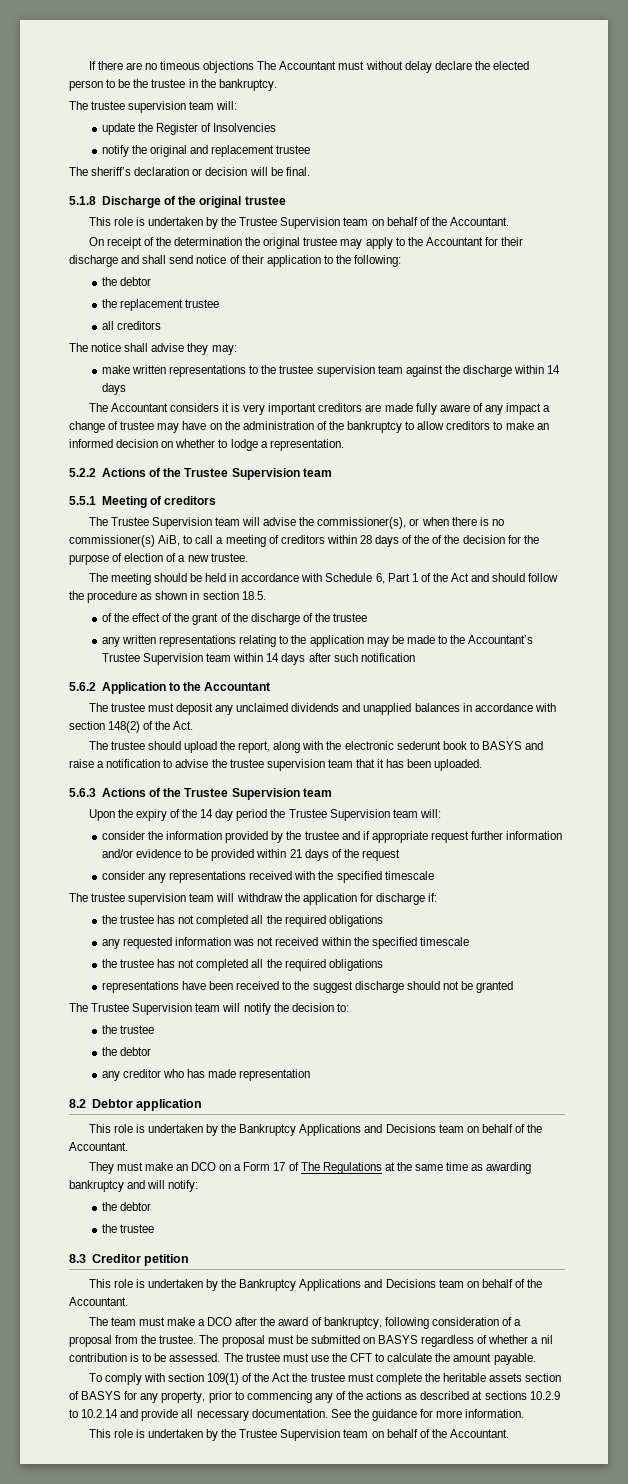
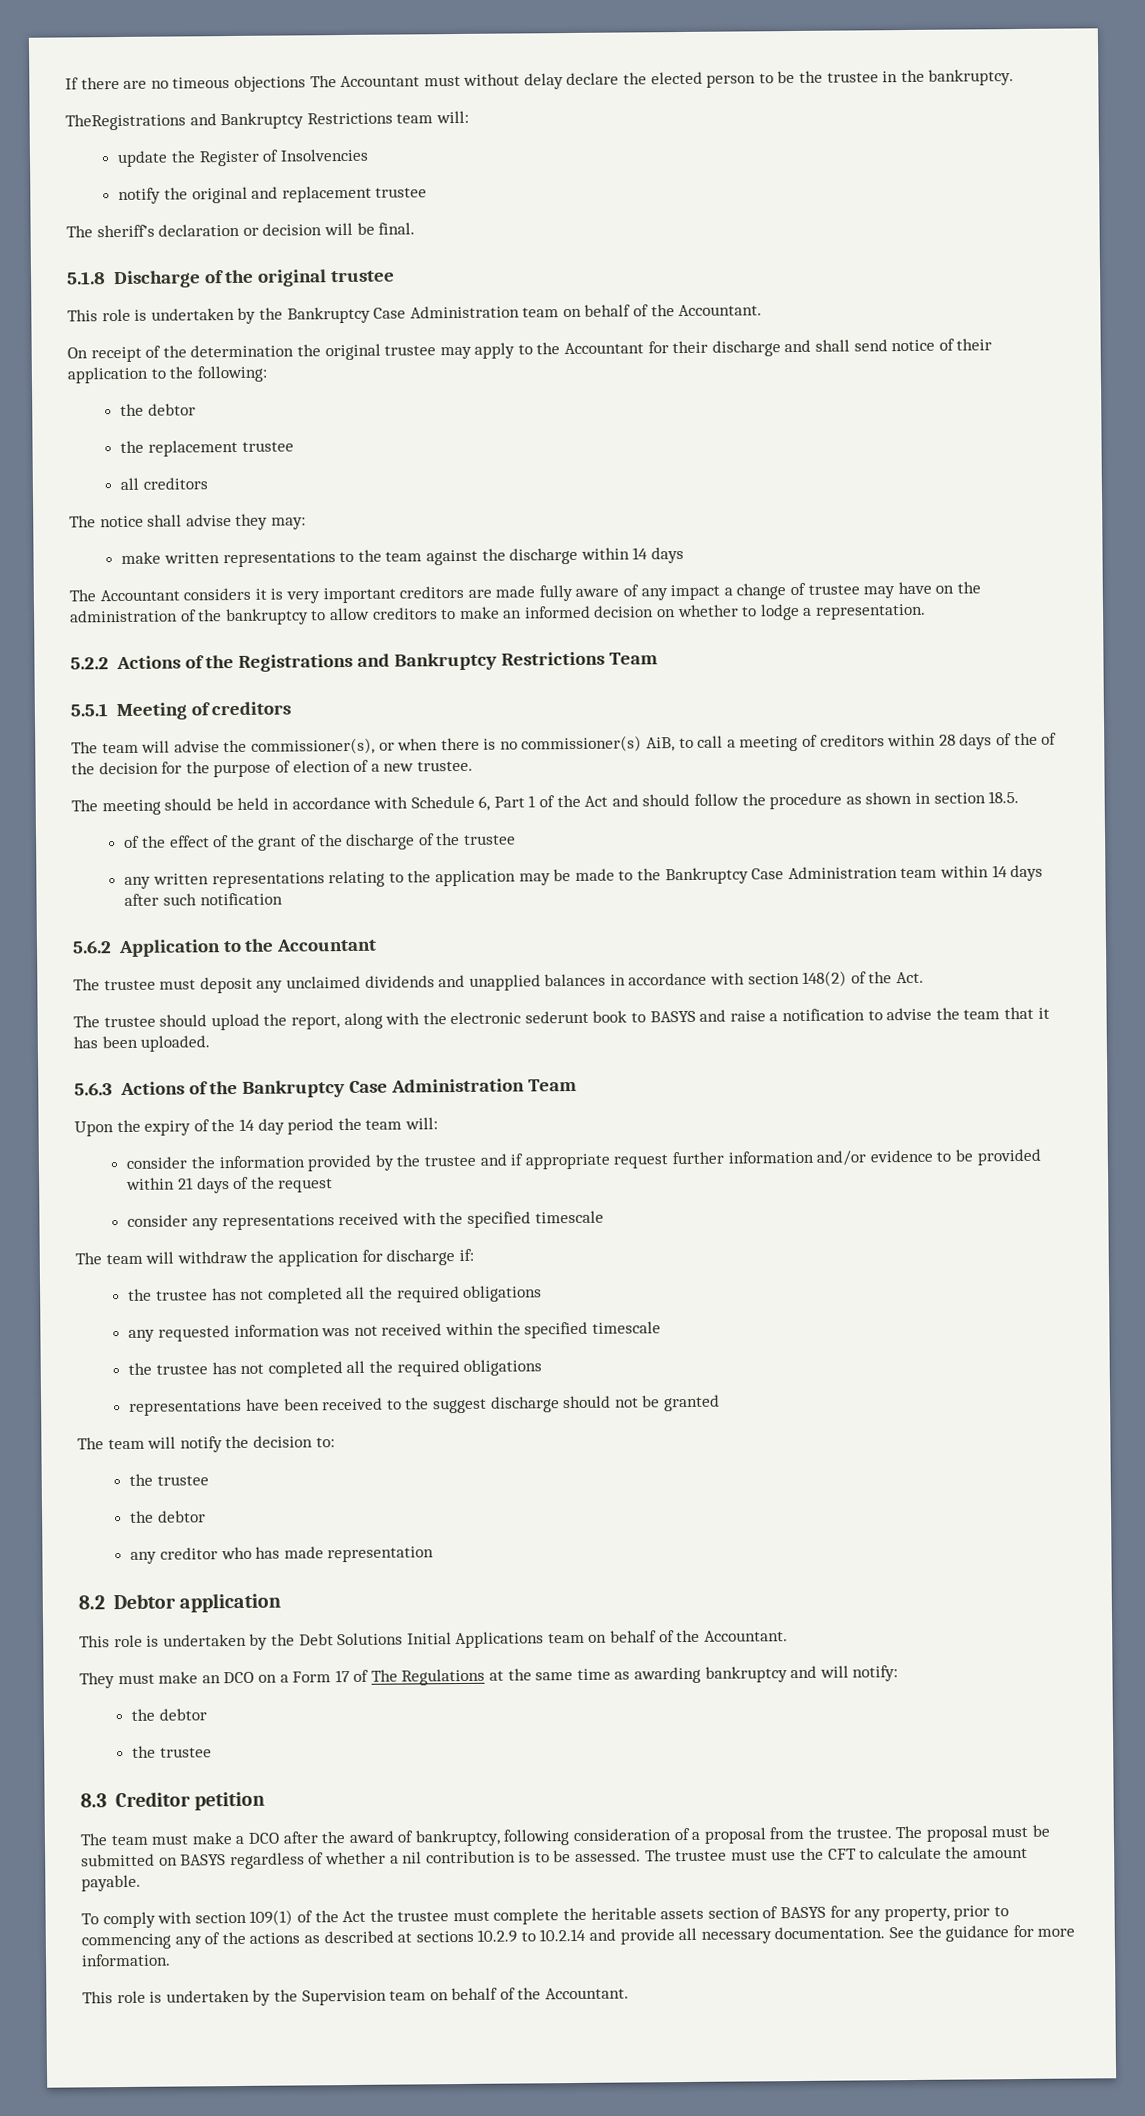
- The trustee supervision team will:
+ TheRegistrations and Bankruptcy Restrictions team will:
  5.1.8 Discharge of the original trustee
- This role is undertaken by the Trustee Supervision team on behalf of the Accountant.
+ This role is undertaken by the Bankruptcy Case Administration team on behalf of the Accountant.
- make written representations to the trustee supervision team against the discharge within 14 days
+ make written representations to the team against the discharge within 14 days
- 5.2.2 Actions of the Trustee Supervision team
+ 5.2.2 Actions of the Registrations and Bankruptcy Restrictions Team
- The Trustee Supervision team will advise the commissioner(s), or when there is no commissioner(s) AiB, to call a meeting of creditors within 28 days of the of the decision for the purpose of election of a new trustee.
+ The team will advise the commissioner(s), or when there is no commissioner(s) AiB, to call a meeting of creditors within 28 days of the of the decision for the purpose of election of a new trustee.
- any written representations relating to the application may be made to the Accountant’s Trustee Supervision team within 14 days after such notification
+ any written representations relating to the application may be made to the Bankruptcy Case Administration team within 14 days after such notification
- The trustee should upload the report, along with the electronic sederunt book to BASYS and raise a notification to advise the trustee supervision team that it has been uploaded.
+ The trustee should upload the report, along with the electronic sederunt book to BASYS and raise a notification to advise the team that it has been uploaded.
- 5.6.3 Actions of the Trustee Supervision team
+ 5.6.3 Actions of the Bankruptcy Case Administration Team
- Upon the expiry of the 14 day period the Trustee Supervision team will:
+ Upon the expiry of the 14 day period the team will:
- The trustee supervision team will withdraw the application for discharge if:
+ The team will withdraw the application for discharge if:
- The Trustee Supervision team will notify the decision to:
+ The team will notify the decision to:
  8.2 Debtor application
- This role is undertaken by the Bankruptcy Applications and Decisions team on behalf of the Accountant.
+ This role is undertaken by the Debt Solutions Initial Applications team on behalf of the Accountant.
  8.3 Creditor petition
- This role is undertaken by the Bankruptcy Applications and Decisions team on behalf of the Accountant.
  See the guidance for more information.
- This role is undertaken by the Trustee Supervision team on behalf of the Accountant.
+ This role is undertaken by the Supervision team on behalf of the Accountant.

